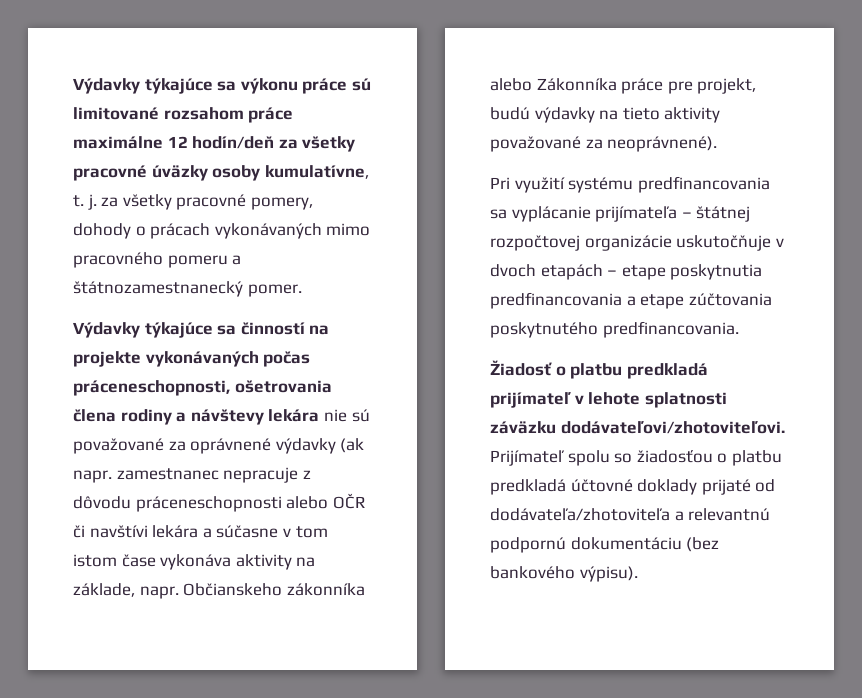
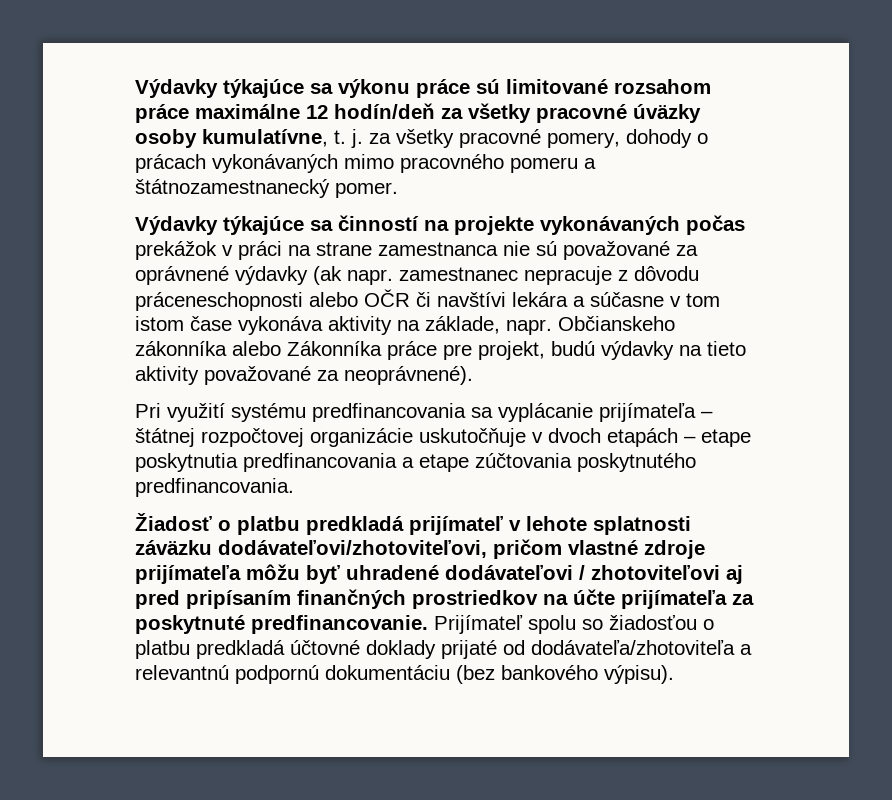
- Výdavky týkajúce sa činností na projekte vykonávaných počas práceneschopnosti, ošetrovania člena rodiny a návštevy lekára nie sú považované za oprávnené výdavky (ak napr. zamestnanec nepracuje z dôvodu práceneschopnosti alebo OČR či navštívi lekára a súčasne v tom istom čase vykonáva aktivity na základe, napr.
+ Výdavky týkajúce sa činností na projekte vykonávaných počas prekážok v práci na strane zamestnanca nie sú považované za oprávnené výdavky (ak napr. zamestnanec nepracuje z dôvodu práceneschopnosti alebo OČR či navštívi lekára a súčasne v tom istom čase vykonáva aktivity na základe, napr.
- Žiadosť o platbu predkladá prijímateľ v lehote splatnosti záväzku dodávateľovi/zhotoviteľovi.
+ Žiadosť o platbu predkladá prijímateľ v lehote splatnosti záväzku dodávateľovi/zhotoviteľovi, pričom vlastné zdroje prijímateľa môžu byť uhradené dodávateľovi / zhotoviteľovi aj pred pripísaním finančných prostriedkov na účte prijímateľa za poskytnuté predfinancovanie.

